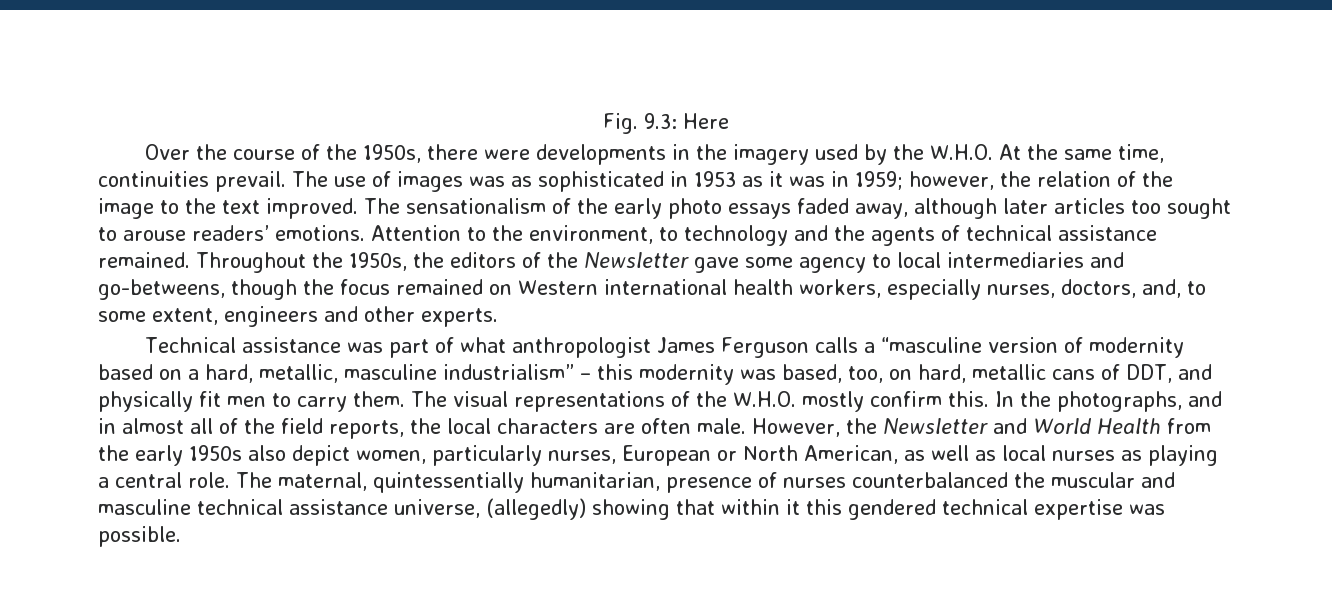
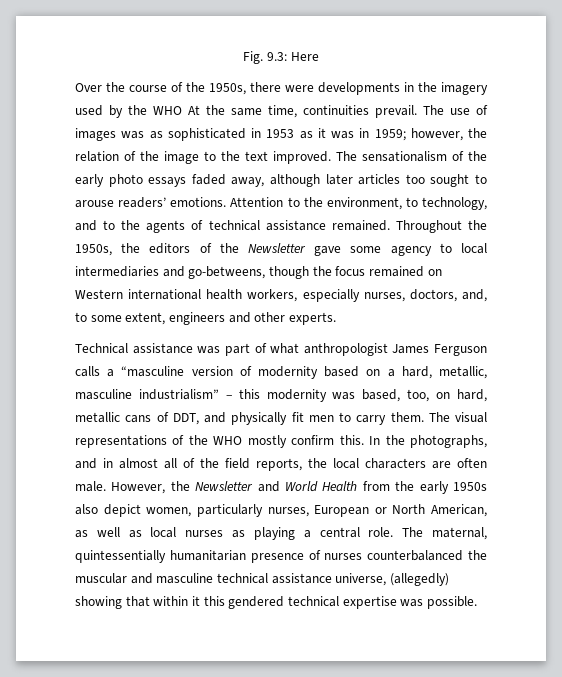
- Over the course of the 1950s, there were developments in the imagery used by the W.H.O. At the same time, continuities prevail.
+ Over the course of the 1950s, there were developments in the imagery used by the WHO At the same time, continuities prevail.
- Attention to the environment, to technology and the agents of technical assistance remained.
+ Attention to the environment, to technology, and to the agents of technical assistance remained.
- The visual representations of the W.H.O. mostly confirm this.
+ The visual representations of the WHO mostly confirm this.
- The maternal, quintessentially humanitarian, presence of nurses counterbalanced the muscular and masculine technical assistance universe, (allegedly) showing that within it this gendered technical expertise was possible.
+ The maternal, quintessentially humanitarian presence of nurses counterbalanced the muscular and masculine technical assistance universe, (allegedly) showing that within it this gendered technical expertise was possible.

